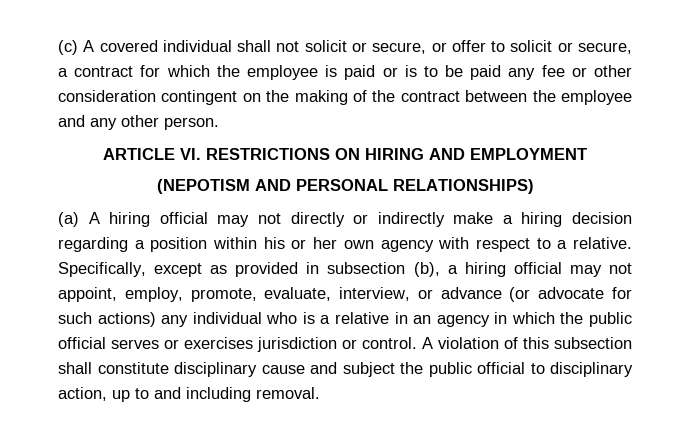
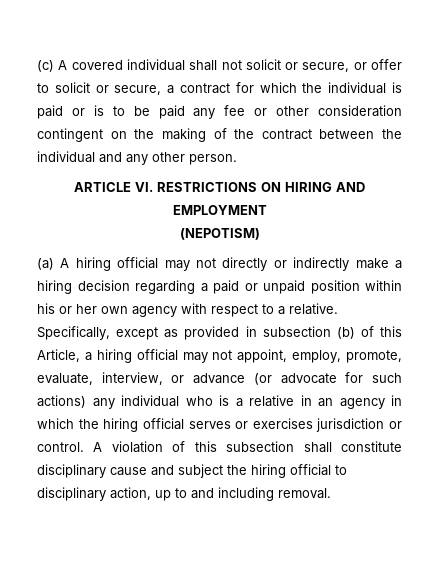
- (c) A covered individual shall not solicit or secure, or offer to solicit or secure, a contract for which the employee is paid or is to be paid any fee or other consideration contingent on the making of the contract between the employee and any other person.
+ (c) A covered individual shall not solicit or secure, or offer to solicit or secure, a contract for which the individual is paid or is to be paid any fee or other consideration contingent on the making of the contract between the individual and any other person.
- (NEPOTISM AND PERSONAL RELATIONSHIPS)
+ (NEPOTISM)
- (a) A hiring official may not directly or indirectly make a hiring decision regarding a position within his or her own agency with respect to a relative.
+ (a) A hiring official may not directly or indirectly make a hiring decision regarding a paid or unpaid position within his or her own agency with respect to a relative.
- Specifically, except as provided in subsection (b), a hiring official may not appoint, employ, promote, evaluate, interview, or advance (or advocate for such actions) any individual who is a relative in an agency in which the public official serves or exercises jurisdiction or control.
+ Specifically, except as provided in subsection (b) of this Article, a hiring official may not appoint, employ, promote, evaluate, interview, or advance (or advocate for such actions) any individual who is a relative in an agency in which the hiring official serves or exercises jurisdiction or control.
- A violation of this subsection shall constitute disciplinary cause and subject the public official to disciplinary action, up to and including removal.
+ A violation of this subsection shall constitute disciplinary cause and subject the hiring official to disciplinary action, up to and including removal.

